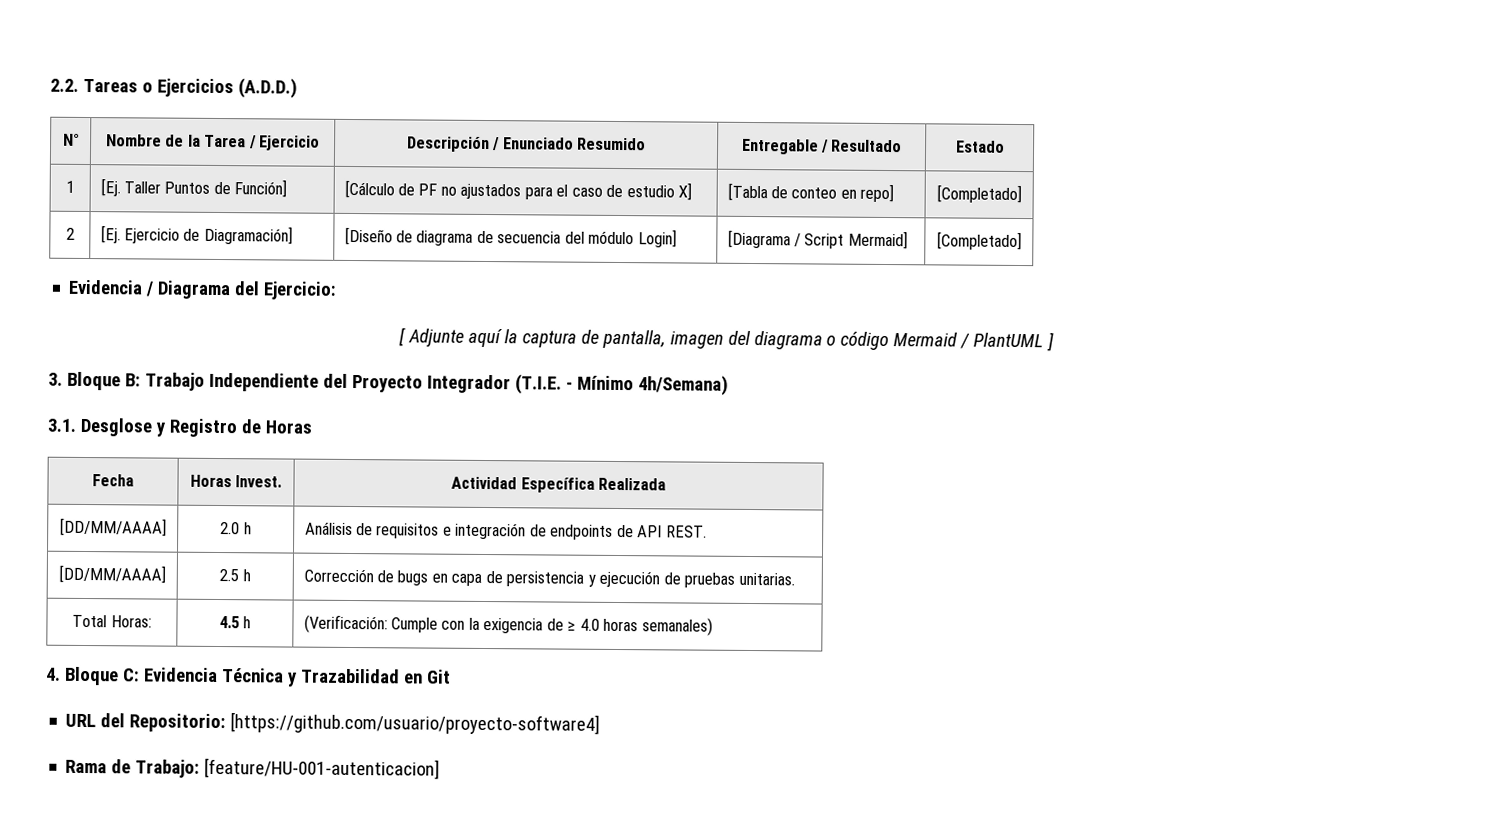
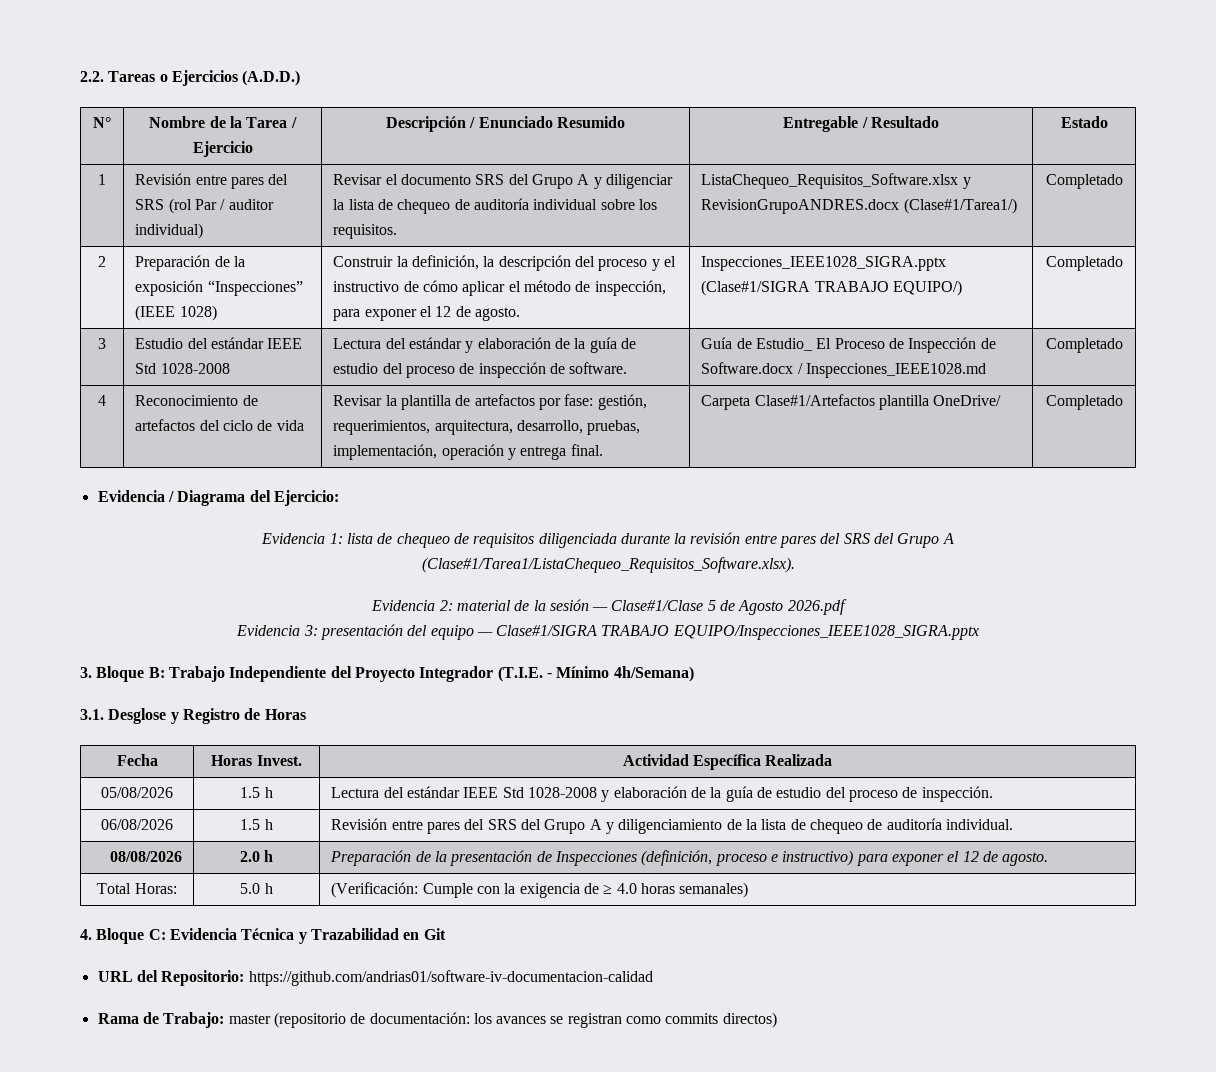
- 1 | [Ej. Taller Puntos de Función] | [Cálculo de PF no ajustados para el caso de estudio X] | [Tabla de conteo en repo] | [Completado]
- 2 | [Ej. Ejercicio de Diagramación] | [Diseño de diagrama de secuencia del módulo Login] | [Diagrama / Script Mermaid] | [Completado]
+ 1 | Revisión entre pares del SRS (rol Par / auditor individual) | Revisar el documento SRS del Grupo A y diligenciar la lista de chequeo de auditoría individual sobre los requisitos. | ListaChequeo_Requisitos_Software.xlsx y RevisionGrupoANDRES.docx (Clase#1/Tarea1/) | Completado
+ 2 | Preparación de la exposición “Inspecciones” (IEEE 1028) | Construir la definición, la descripción del proceso y el instructivo de cómo aplicar el método de inspección, para exponer el 12 de agosto. | Inspecciones_IEEE1028_SIGRA.pptx (Clase#1/SIGRA TRABAJO EQUIPO/) | Completado
+ 3 | Estudio del estándar IEEE Std 1028-2008 | Lectura del estándar y elaboración de la guía de estudio del proceso de inspección de software. | Guía de Estudio_ El Proceso de Inspección de Software.docx / Inspecciones_IEEE1028.md | Completado
+ 4 | Reconocimiento de artefactos del ciclo de vida | Revisar la plantilla de artefactos por fase: gestión, requerimientos, arquitectura, desarrollo, pruebas, implementación, operación y entrega final. | Carpeta Clase#1/Artefactos plantilla OneDrive/ | Completado
- [ Adjunte aquí la captura de pantalla, imagen del diagrama o código Mermaid / PlantUML ]
+ Evidencia 1: lista de chequeo de requisitos diligenciada durante la revisión entre pares del SRS del Grupo A (Clase#1/Tarea1/ListaChequeo_Requisitos_Software.xlsx).
+ Evidencia 2: material de la sesión — Clase#1/Clase 5 de Agosto 2026.pdf
+ Evidencia 3: presentación del equipo — Clase#1/SIGRA TRABAJO EQUIPO/Inspecciones_IEEE1028_SIGRA.pptx
- [DD/MM/AAAA] | 2.0 h | Análisis de requisitos e integración de endpoints de API REST.
- [DD/MM/AAAA] | 2.5 h | Corrección de bugs en capa de persistencia y ejecución de pruebas unitarias.
+ 05/08/2026 | 1.5 h | Lectura del estándar IEEE Std 1028-2008 y elaboración de la guía de estudio del proceso de inspección.
+ 06/08/2026 | 1.5 h | Revisión entre pares del SRS del Grupo A y diligenciamiento de la lista de chequeo de auditoría individual.
+ 08/08/2026 | 2.0 h | Preparación de la presentación de Inspecciones (definición, proceso e instructivo) para exponer el 12 de agosto.
- Total Horas: | 4.5 h | (Verificación: Cumple con la exigencia de ≥ 4.0 horas semanales)
+ Total Horas: | 5.0 h | (Verificación: Cumple con la exigencia de ≥ 4.0 horas semanales)
- URL del Repositorio: [https://github.com/usuario/proyecto-software4]
+ URL del Repositorio: https://github.com/andrias01/software-iv-documentacion-calidad
- Rama de Trabajo: [feature/HU-001-autenticacion]
+ Rama de Trabajo: master (repositorio de documentación: los avances se registran como commits directos)

